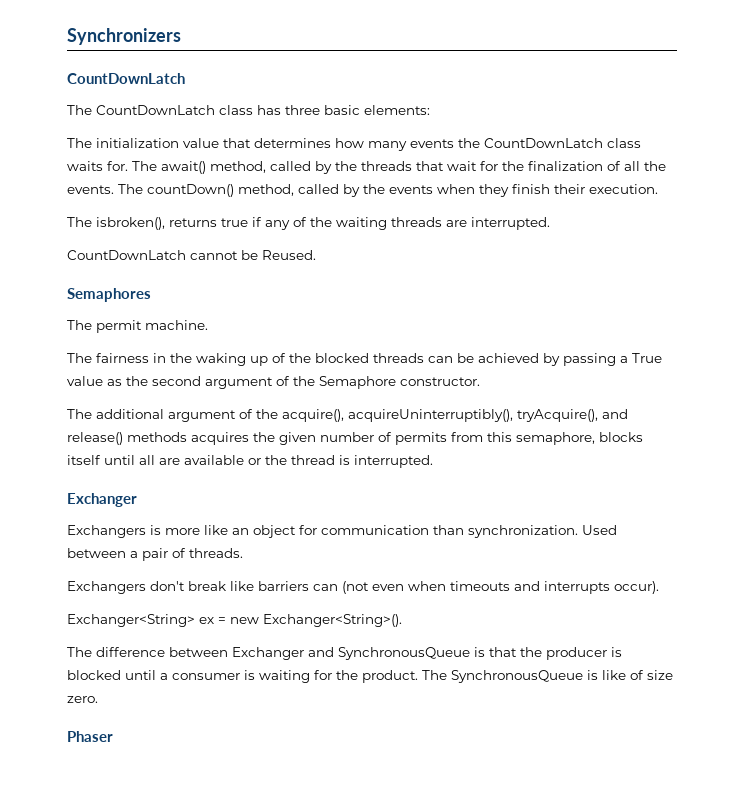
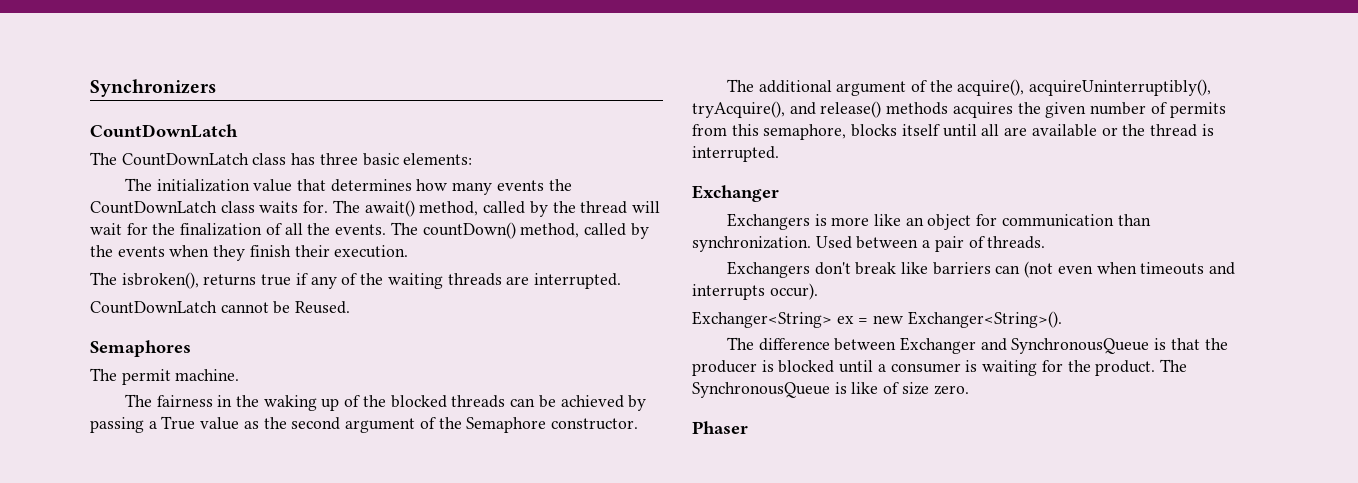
- The await() method, called by the threads that wait for the finalization of all the events.
+ The await() method, called by the thread will wait for the finalization of all the events.

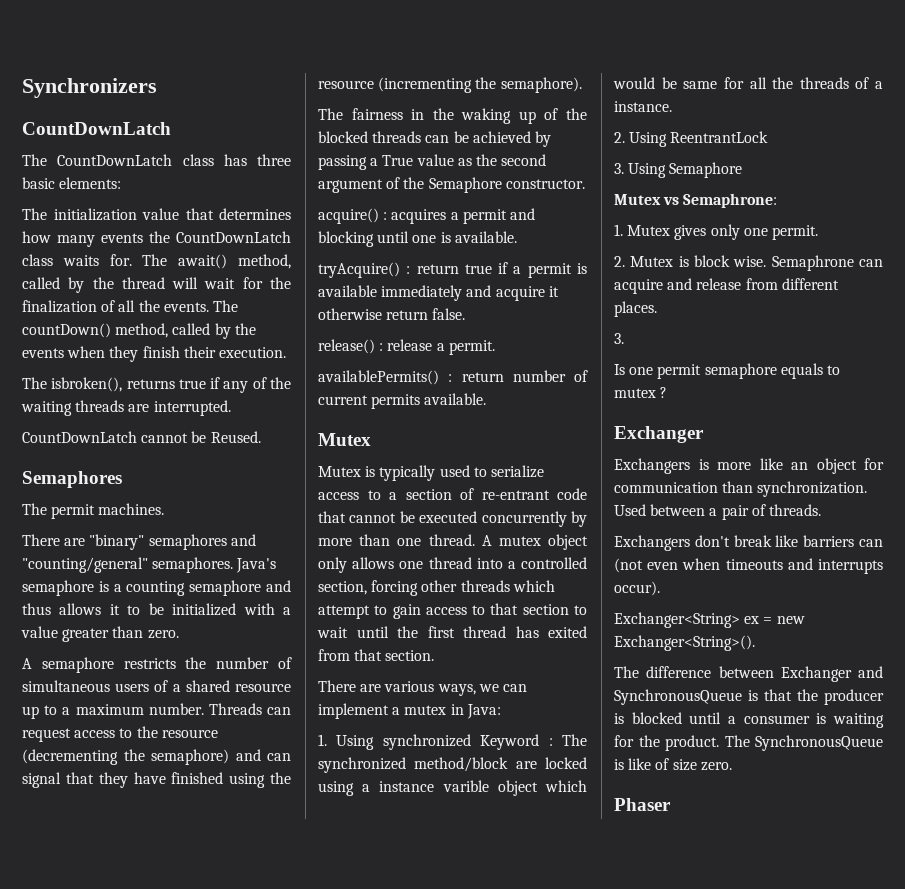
- The permit machine.
+ The permit machines.
+ There are "binary" semaphores and "counting/general" semaphores. Java's semaphore is a counting semaphore and thus allows it to be initialized with a value greater than zero.
+ A semaphore restricts the number of simultaneous users of a shared resource up to a maximum number. Threads can request access to the resource (decrementing the semaphore) and can signal that they have finished using the resource (incrementing the semaphore).
- The additional argument of the acquire(), acquireUninterruptibly(), tryAcquire(), and release() methods acquires the given number of permits from this semaphore, blocks itself until all are available or the thread is interrupted.
+ acquire() : acquires a permit and blocking until one is available.
+ tryAcquire() : return true if a permit is available immediately and acquire it otherwise return false.
+ release() : release a permit.
+ availablePermits() : return number of current permits available.
+ Mutex
+ Mutex is typically used to serialize access to a section of re-entrant code that cannot be executed concurrently by more than one thread. A mutex object only allows one thread into a controlled section, forcing other threads which attempt to gain access to that section to wait until the first thread has exited from that section.
+ There are various ways, we can implement a mutex in Java:
+ 1. Using synchronized Keyword : The synchronized method/block are locked using a instance varible object which would be same for all the threads of a instance.
+ 2. Using ReentrantLock
+ 3. Using Semaphore
+ Mutex vs Semaphrone:
+ 1. Mutex gives only one permit.
+ 2. Mutex is block wise. Semaphrone can acquire and release from different places.
+ 3.
+ Is one permit semaphore equals to mutex ?

